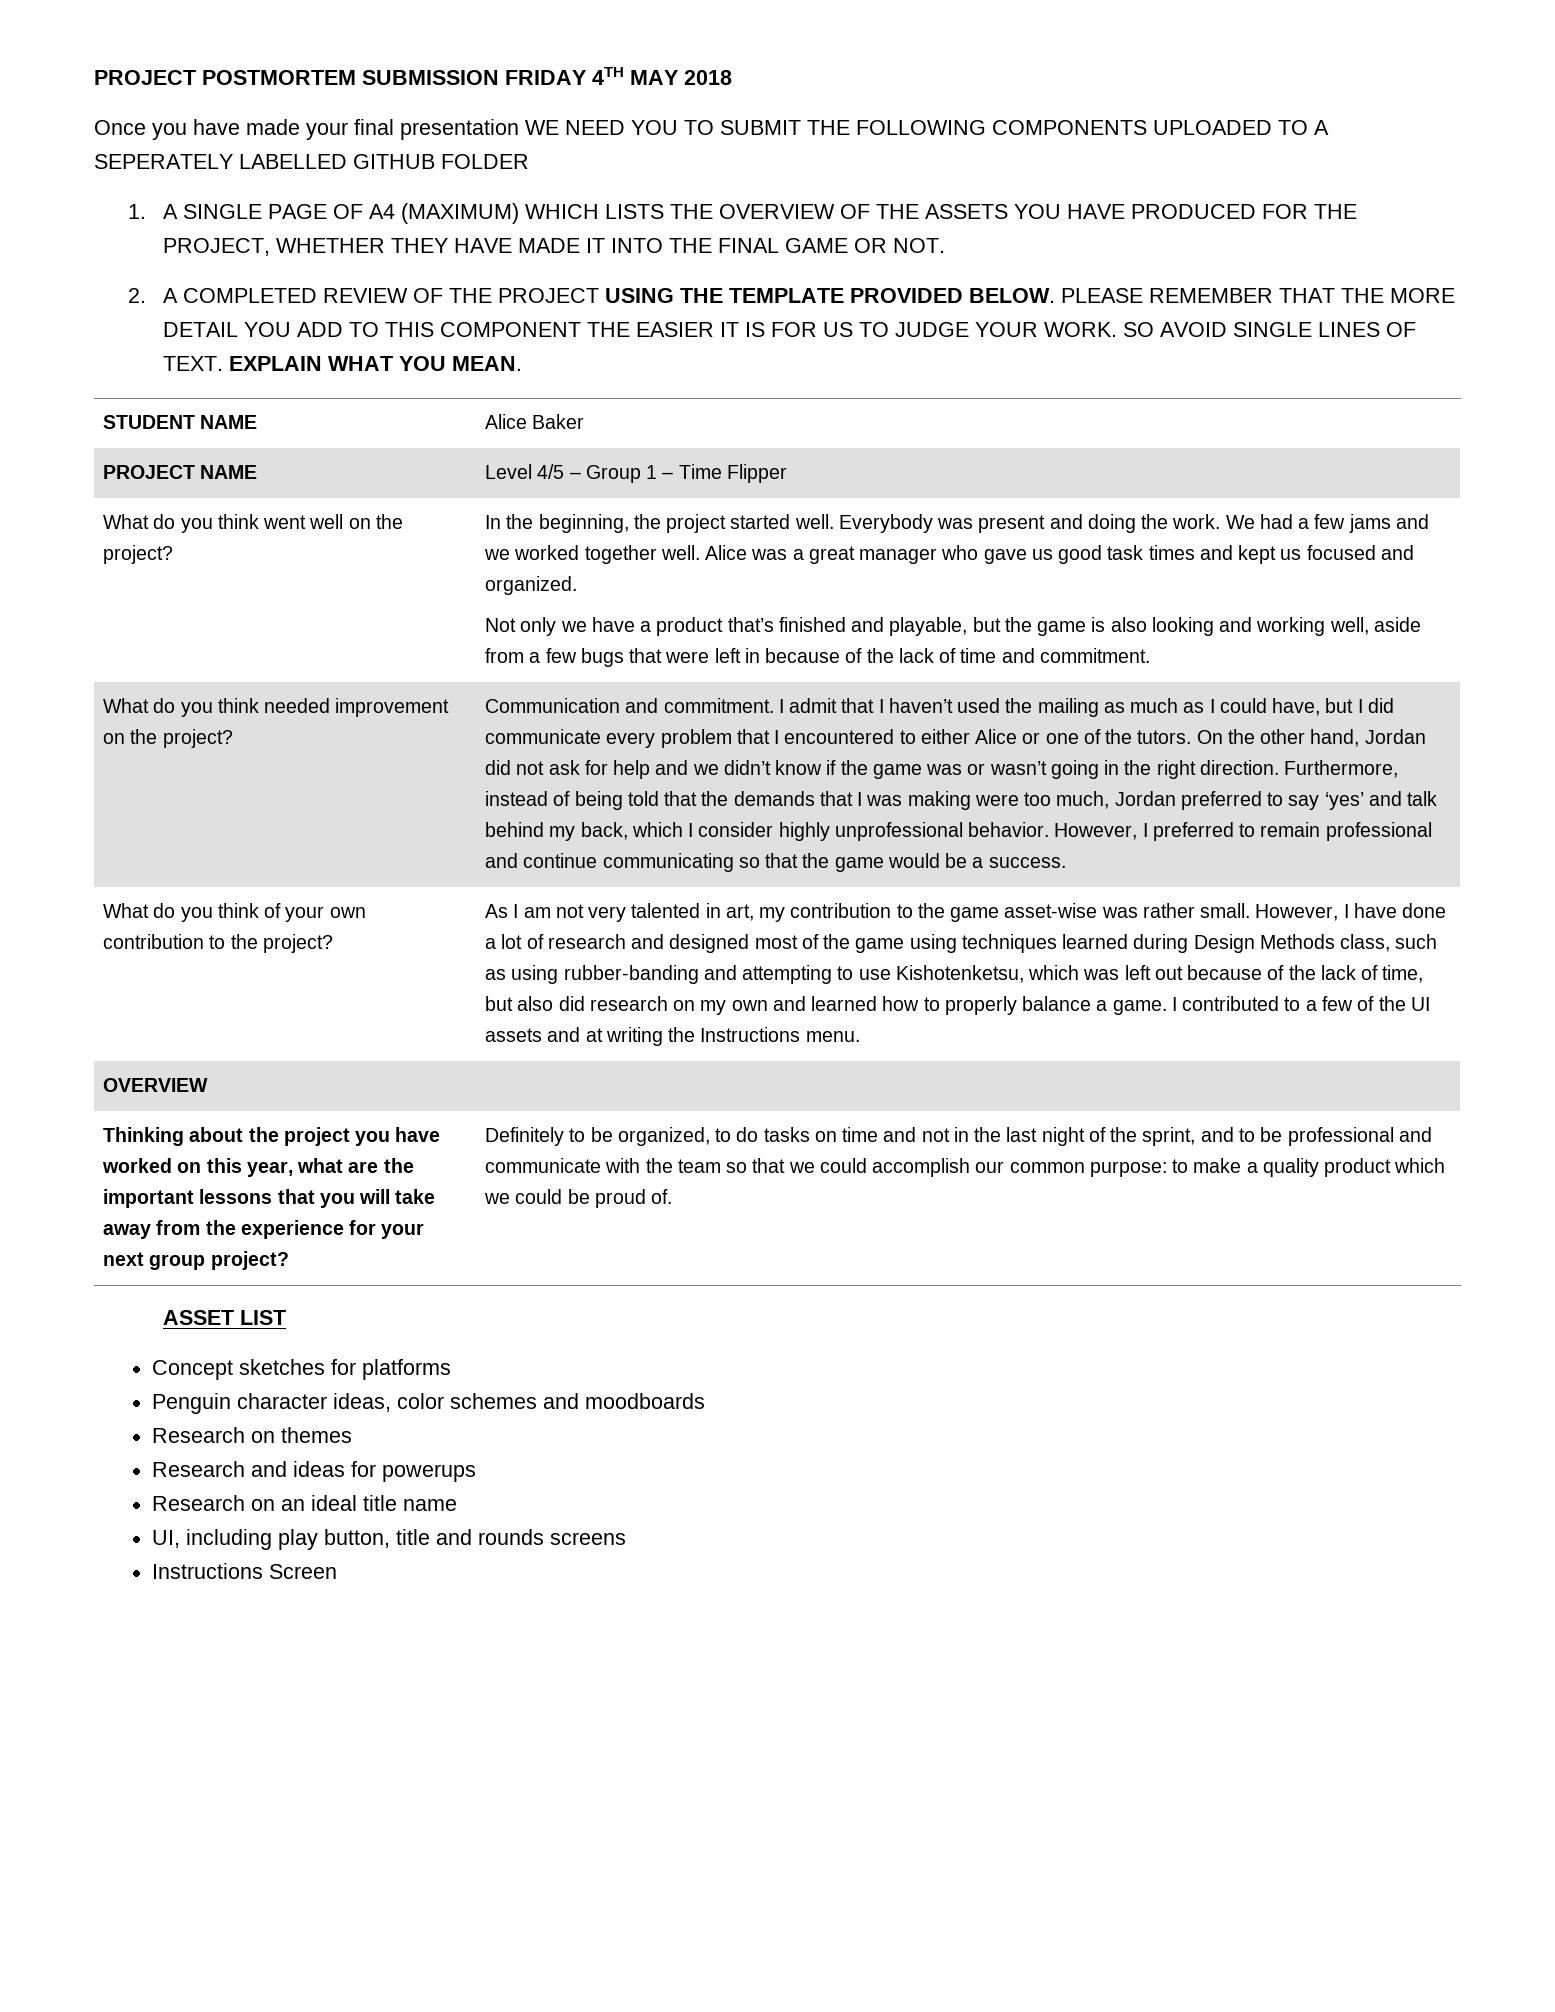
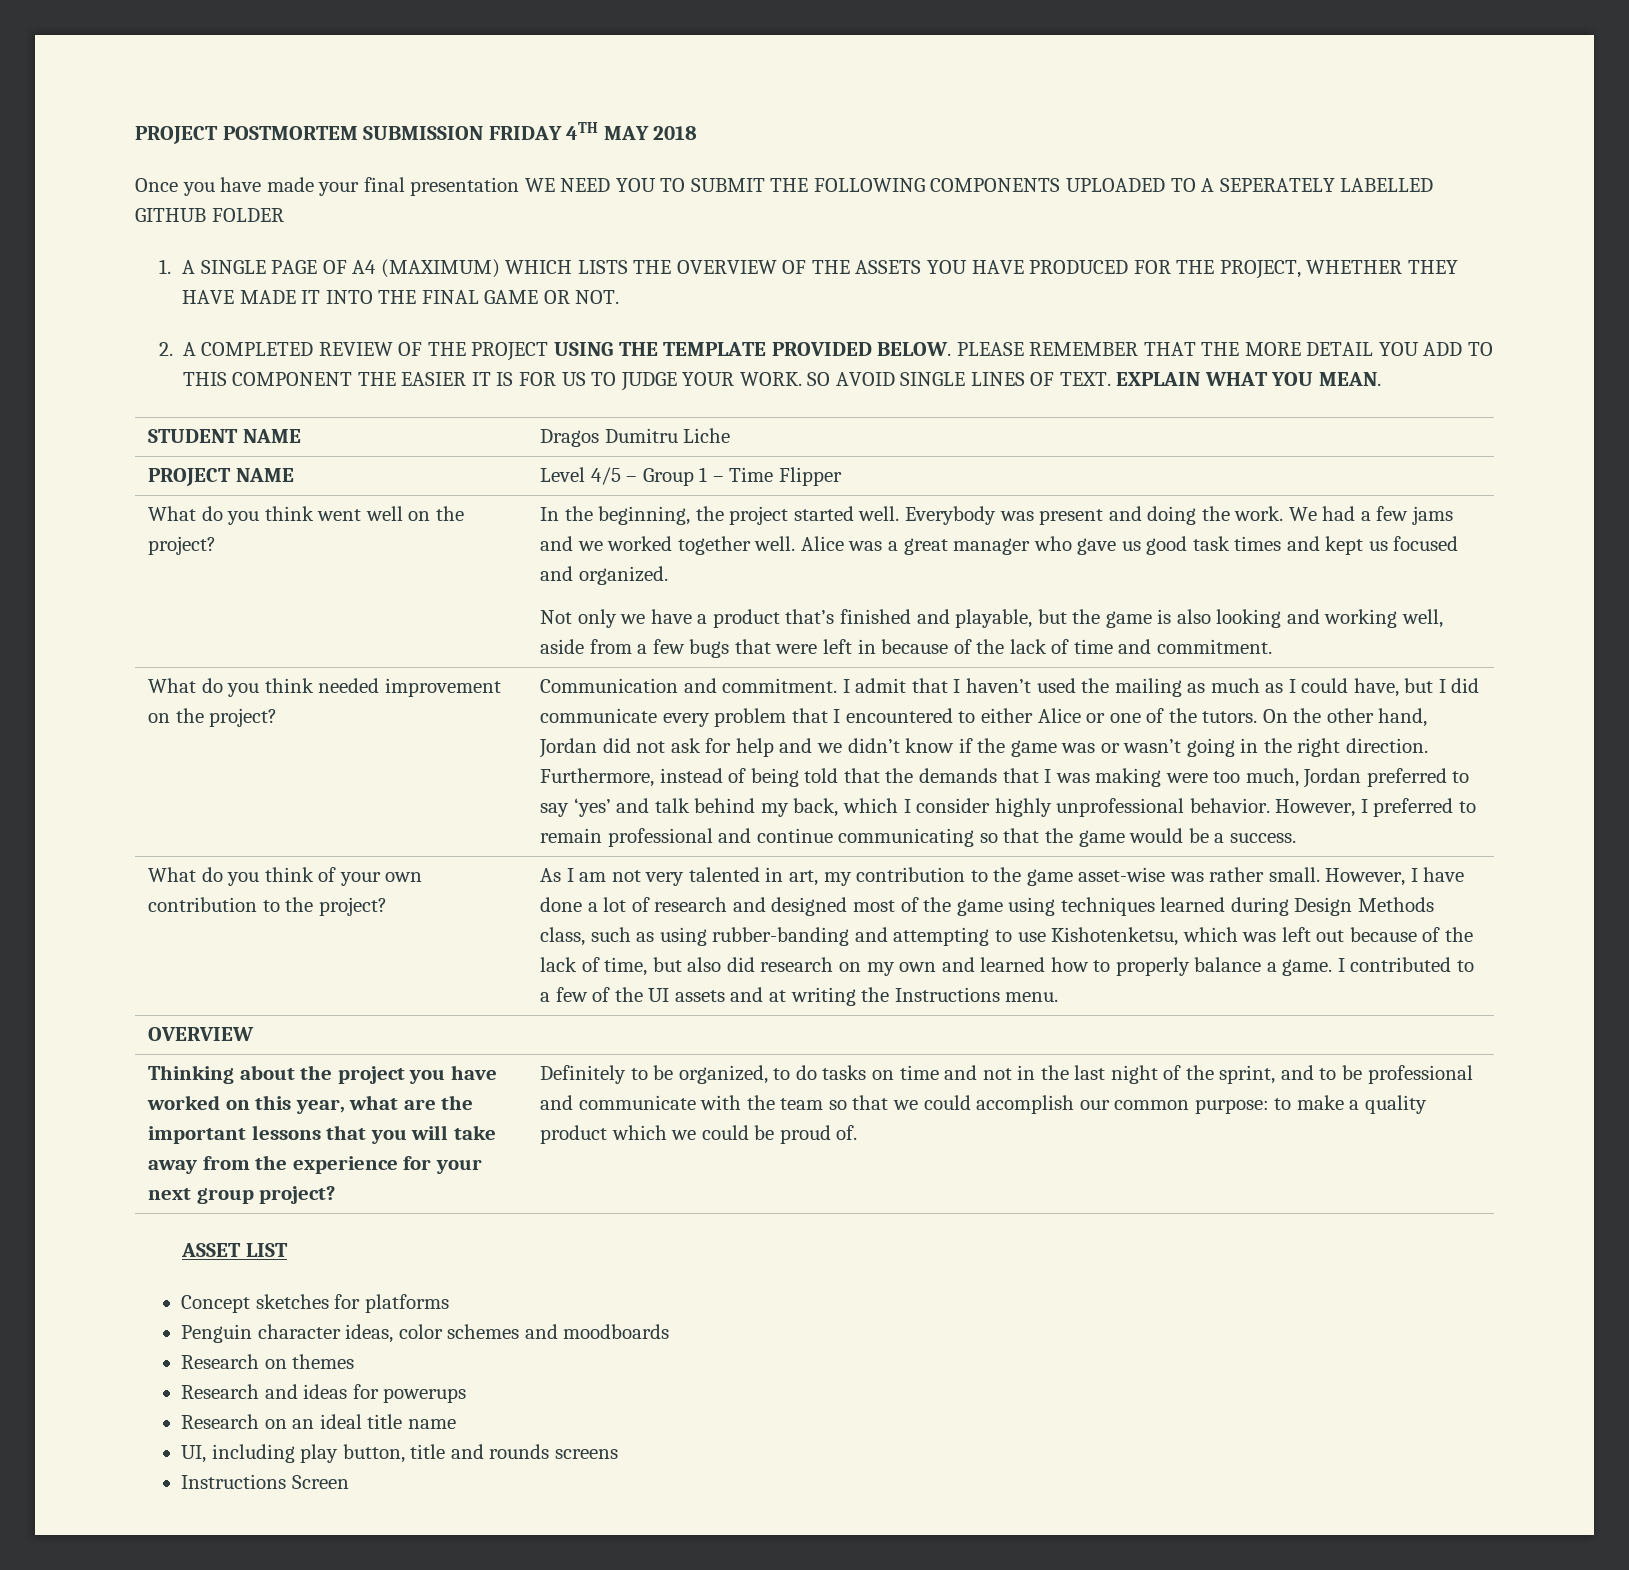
- STUDENT NAME | Alice Baker
+ STUDENT NAME | Dragos Dumitru Liche

